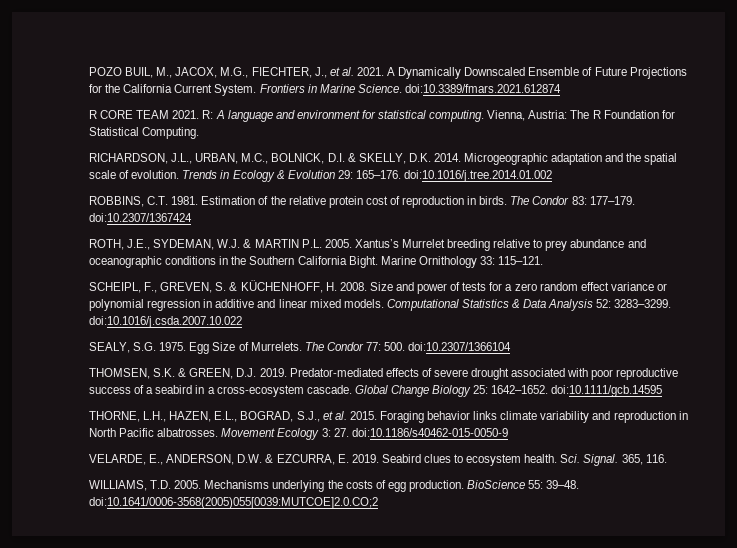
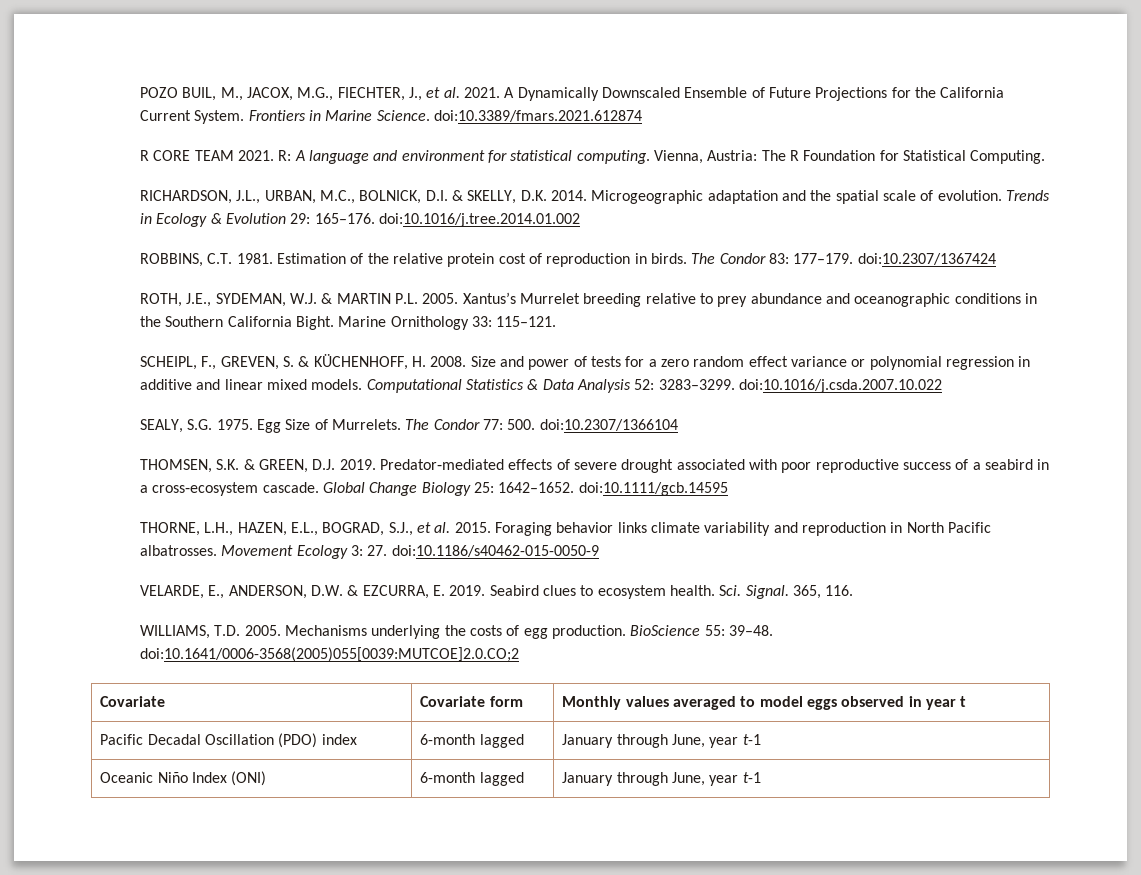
+ Covariate | Covariate form | Monthly values averaged to model eggs observed in year t
+ Pacific Decadal Oscillation (PDO) index | 6-month lagged | January through June, year t-1
+ Oceanic Niño Index (ONI) | 6-month lagged | January through June, year t-1

